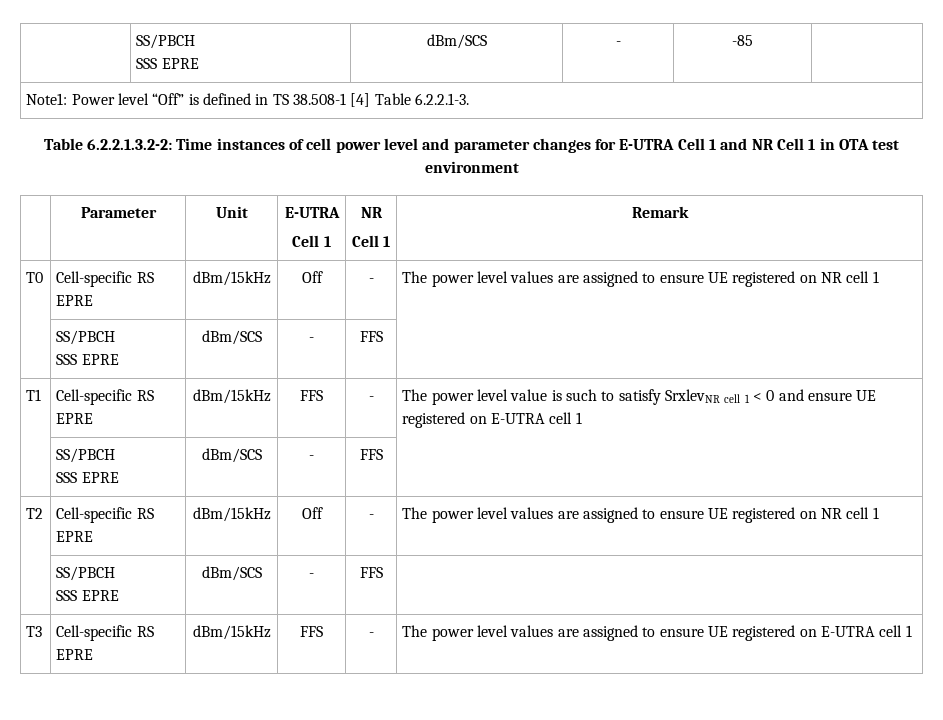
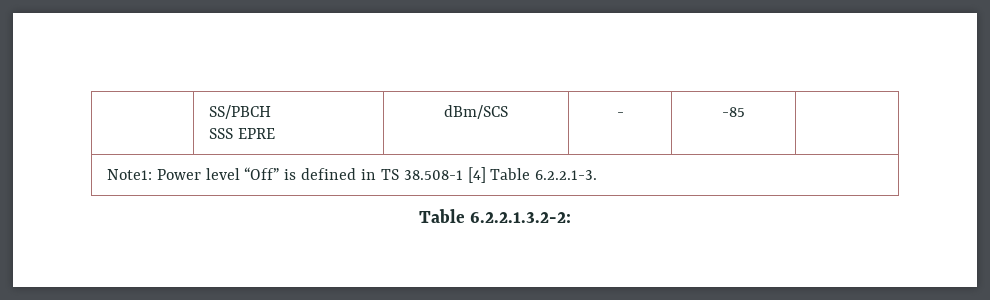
- Table 6.2.2.1.3.2-2: Time instances of cell power level and parameter changes for E-UTRA Cell 1 and NR Cell 1 in OTA test environment
- | Parameter | Unit | E-UTRA
- Cell 1 | NR
- Cell 1 | Remark
- T0 | Cell-specific RS EPRE | dBm/15kHz | Off | - | The power level values are assigned to ensure UE registered on NR cell 1
- | SS/PBCH
- SSS EPRE | dBm/SCS | - | FFS |
- T1 | Cell-specific RS EPRE | dBm/15kHz | FFS | - | The power level value is such to satisfy SrxlevNR cell 1 < 0 and ensure UE registered on E-UTRA cell 1
- | SS/PBCH
- SSS EPRE | dBm/SCS | - | FFS |
- T2 | Cell-specific RS EPRE | dBm/15kHz | Off | - | The power level values are assigned to ensure UE registered on NR cell 1
- | SS/PBCH
- SSS EPRE | dBm/SCS | - | FFS |
- T3 | Cell-specific RS EPRE | dBm/15kHz | FFS | - | The power level values are assigned to ensure UE registered on E-UTRA cell 1
+ Table 6.2.2.1.3.2-2:

